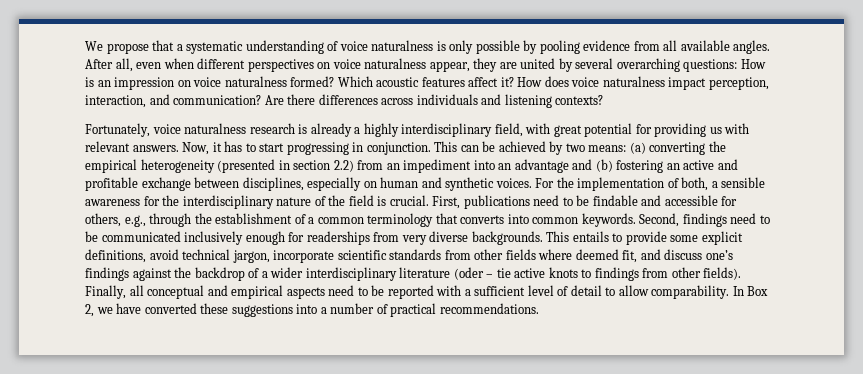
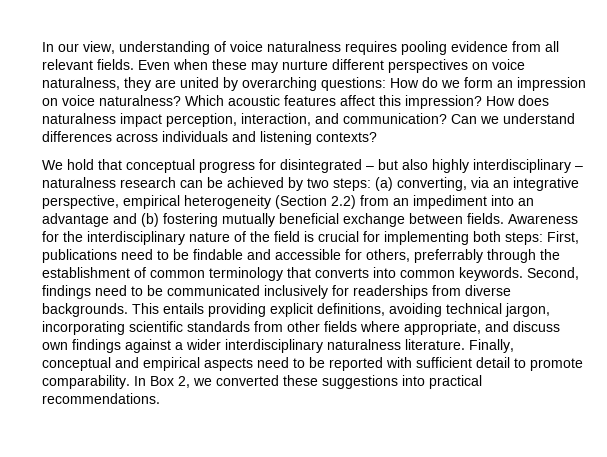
- We propose that a systematic understanding of voice naturalness is only possible by pooling evidence from all available angles. After all, even when different perspectives on voice naturalness appear, they are united by several overarching questions: How is an impression on voice naturalness formed?
+ In our view, understanding of voice naturalness requires pooling evidence from all relevant fields. Even when these may nurture different perspectives on voice naturalness, they are united by overarching questions: How do we form an impression on voice naturalness?
- Which acoustic features affect it?
+ Which acoustic features affect this impression?
- How does voice naturalness impact perception, interaction, and communication?
+ How does naturalness impact perception, interaction, and communication?
- Are there differences across individuals and listening contexts?
+ Can we understand differences across individuals and listening contexts?
- Fortunately, voice naturalness research is already a highly interdisciplinary field, with great potential for providing us with relevant answers. Now, it has to start progressing in conjunction. This can be achieved by two means: (a) converting the empirical heterogeneity (presented in section 2.2) from an impediment into an advantage and (b) fostering an active and profitable exchange between disciplines, especially on human and synthetic voices. For the implementation of both, a sensible awareness for the interdisciplinary nature of the field is crucial. First, publications need to be findable and accessible for others, e.g., through the establishment of a common terminology that converts into common keywords.
+ We hold that conceptual progress for disintegrated – but also highly interdisciplinary – naturalness research can be achieved by two steps: (a) converting, via an integrative perspective, empirical heterogeneity (Section 2.2) from an impediment into an advantage and (b) fostering mutually beneficial exchange between fields. Awareness for the interdisciplinary nature of the field is crucial for implementing both steps: First, publications need to be findable and accessible for others, preferrably through the establishment of common terminology that converts into common keywords.
- Second, findings need to be communicated inclusively enough for readerships from very diverse backgrounds.
+ Second, findings need to be communicated inclusively for readerships from diverse backgrounds.
- This entails to provide some explicit definitions, avoid technical jargon, incorporate scientific standards from other fields where deemed fit, and discuss one’s findings against the backdrop of a wider interdisciplinary literature (oder – tie active knots to findings from other fields). Finally, all conceptual and empirical aspects need to be reported with a sufficient level of detail to allow comparability.
+ This entails providing explicit definitions, avoiding technical jargon, incorporating scientific standards from other fields where appropriate, and discuss own findings against a wider interdisciplinary naturalness literature. Finally, conceptual and empirical aspects need to be reported with sufficient detail to promote comparability.
- In Box 2, we have converted these suggestions into a number of practical recommendations.
+ In Box 2, we converted these suggestions into practical recommendations.

